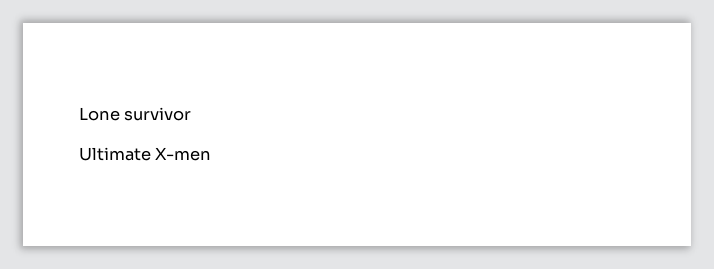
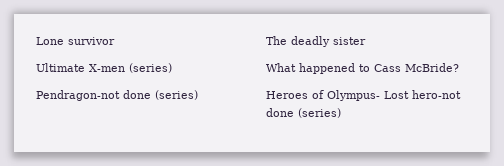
- Ultimate X-men
+ Ultimate X-men (series)
+ Pendragon-not done (series)
+ The deadly sister
+ What happened to Cass McBride?
+ Heroes of Olympus- Lost hero-not done (series)

